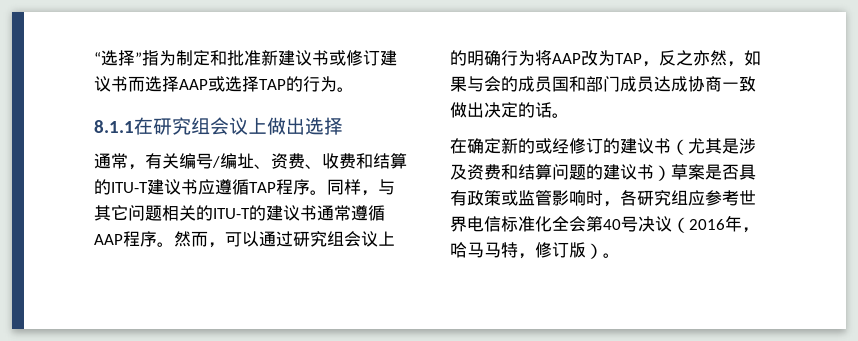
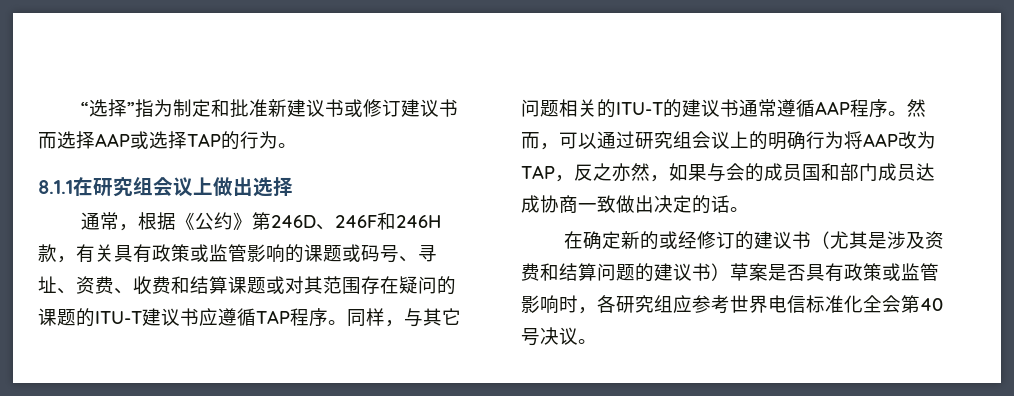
- 通常，有关编号/编址、资费、收费和结算的ITU-T建议书应遵循TAP程序。
+ 通常，根据《公约》第246D、246F和246H款，有关具有政策或监管影响的课题或码号、寻址、资费、收费和结算课题或对其范围存在疑问的课题的ITU-T建议书应遵循TAP程序。
- 在确定新的或经修订的建议书（尤其是涉及资费和结算问题的建议书）草案是否具有政策或监管影响时，各研究组应参考世界电信标准化全会第40号决议（2016年，哈马马特，修订版）。
+ 在确定新的或经修订的建议书（尤其是涉及资费和结算问题的建议书）草案是否具有政策或监管影响时，各研究组应参考世界电信标准化全会第40号决议。

